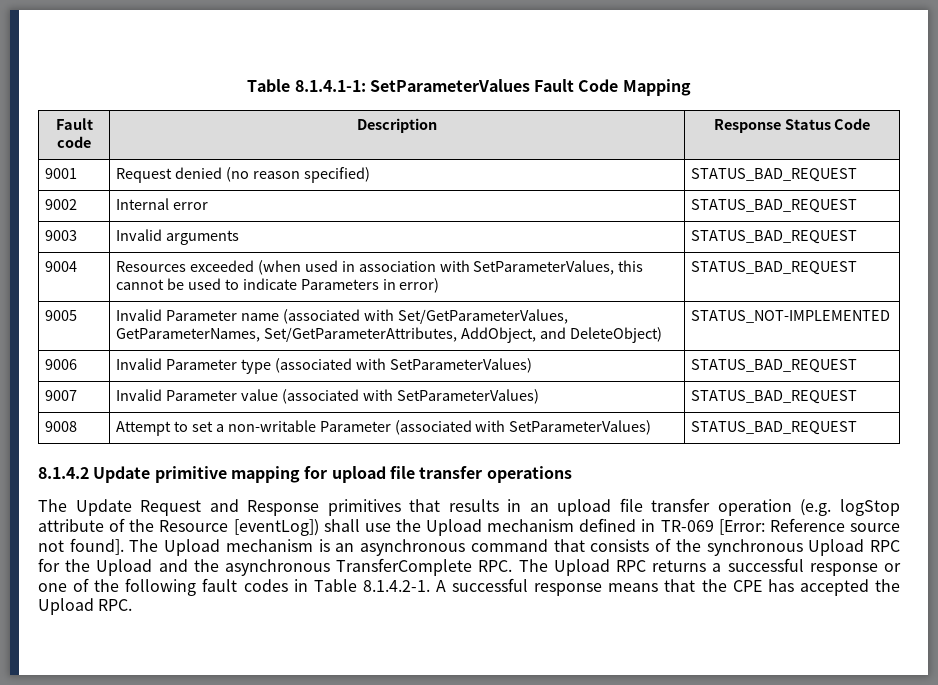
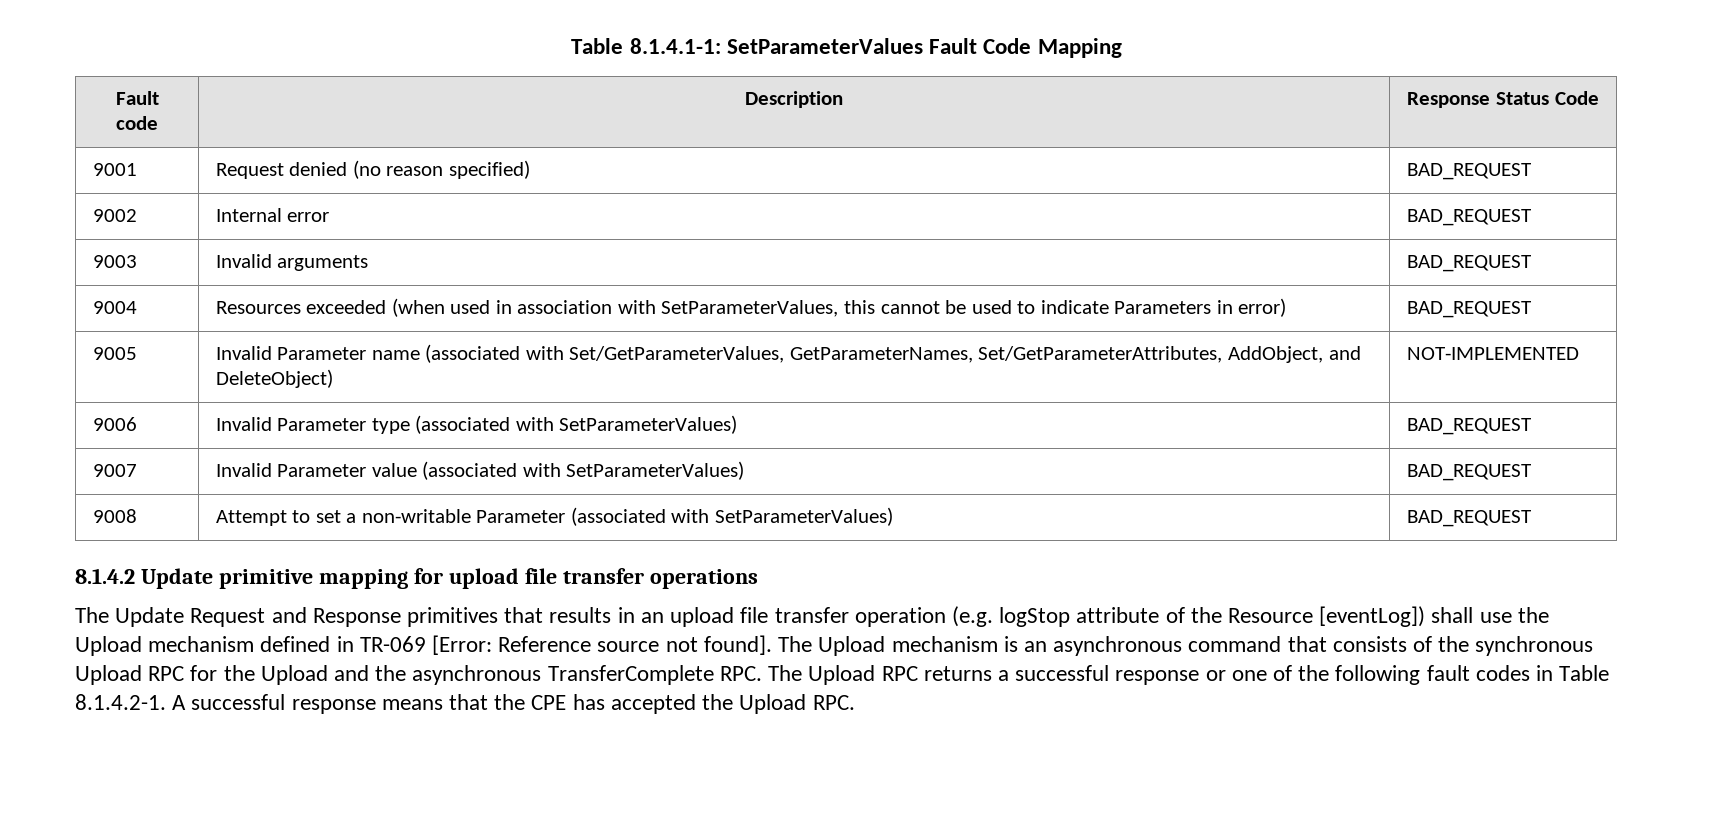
- 9001 | Request denied (no reason specified) | STATUS_BAD_REQUEST
+ 9001 | Request denied (no reason specified) | BAD_REQUEST
- 9002 | Internal error | STATUS_BAD_REQUEST
+ 9002 | Internal error | BAD_REQUEST
- 9003 | Invalid arguments | STATUS_BAD_REQUEST
+ 9003 | Invalid arguments | BAD_REQUEST
- 9004 | Resources exceeded (when used in association with SetParameterValues, this cannot be used to indicate Parameters in error) | STATUS_BAD_REQUEST
+ 9004 | Resources exceeded (when used in association with SetParameterValues, this cannot be used to indicate Parameters in error) | BAD_REQUEST
- 9005 | Invalid Parameter name (associated with Set/GetParameterValues, GetParameterNames, Set/GetParameterAttributes, AddObject, and DeleteObject) | STATUS_NOT-IMPLEMENTED
+ 9005 | Invalid Parameter name (associated with Set/GetParameterValues, GetParameterNames, Set/GetParameterAttributes, AddObject, and DeleteObject) | NOT-IMPLEMENTED
- 9006 | Invalid Parameter type (associated with SetParameterValues) | STATUS_BAD_REQUEST
+ 9006 | Invalid Parameter type (associated with SetParameterValues) | BAD_REQUEST
- 9007 | Invalid Parameter value (associated with SetParameterValues) | STATUS_BAD_REQUEST
+ 9007 | Invalid Parameter value (associated with SetParameterValues) | BAD_REQUEST
- 9008 | Attempt to set a non-writable Parameter (associated with SetParameterValues) | STATUS_BAD_REQUEST
+ 9008 | Attempt to set a non-writable Parameter (associated with SetParameterValues) | BAD_REQUEST

